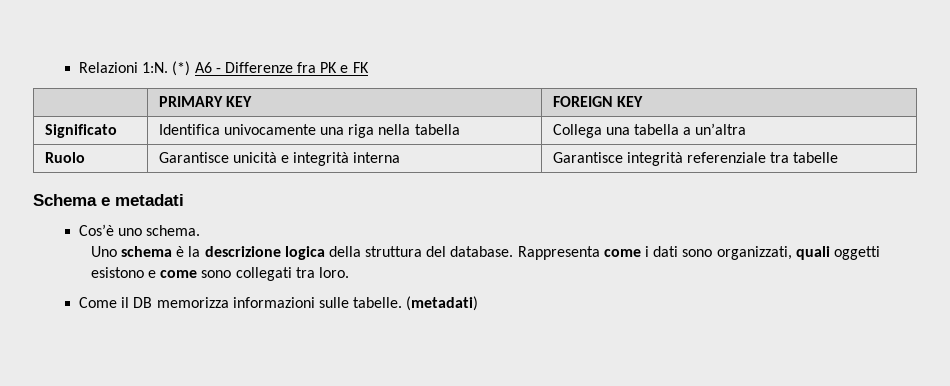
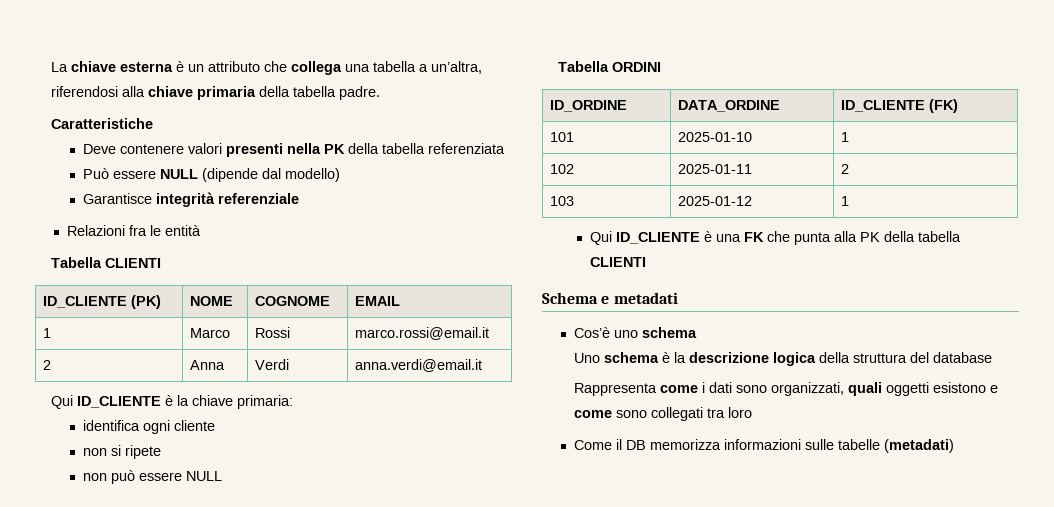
- Relazioni 1:N. (*) A6 - Differenze fra PK e FK
- | PRIMARY KEY | FOREIGN KEY
- Significato | Identifica univocamente una riga nella tabella | Collega una tabella a un’altra
- Ruolo | Garantisce unicità e integrità interna | Garantisce integrità referenziale tra tabelle
+ La chiave esterna è un attributo che collega una tabella a un’altra, riferendosi alla chiave primaria della tabella padre.
+ Caratteristiche
+ Deve contenere valori presenti nella PK della tabella referenziata
+ Può essere NULL (dipende dal modello)
+ Garantisce integrità referenziale
+ Relazioni fra le entità
+ Tabella CLIENTI
+ ID_CLIENTE (PK) | NOME | COGNOME | EMAIL
+ 1 | Marco | Rossi | marco.rossi@email.it
+ 2 | Anna | Verdi | anna.verdi@email.it
+ Qui ID_CLIENTE è la chiave primaria:
+ identifica ogni cliente
+ non si ripete
+ non può essere NULL
+ Tabella ORDINI
+ ID_ORDINE | DATA_ORDINE | ID_CLIENTE (FK)
+ 101 | 2025-01-10 | 1
+ 102 | 2025-01-11 | 2
+ 103 | 2025-01-12 | 1
+ Qui ID_CLIENTE è una FK che punta alla PK della tabella CLIENTI
- Cos’è uno schema.
+ Cos’è uno schema
- Uno schema è la descrizione logica della struttura del database. Rappresenta come i dati sono organizzati, quali oggetti esistono e come sono collegati tra loro.
+ Uno schema è la descrizione logica della struttura del database
+ Rappresenta come i dati sono organizzati, quali oggetti esistono e come sono collegati tra loro
- Come il DB memorizza informazioni sulle tabelle. (metadati)
+ Come il DB memorizza informazioni sulle tabelle (metadati)

